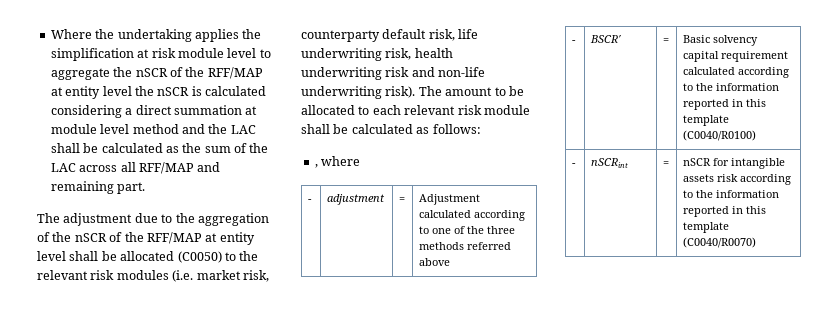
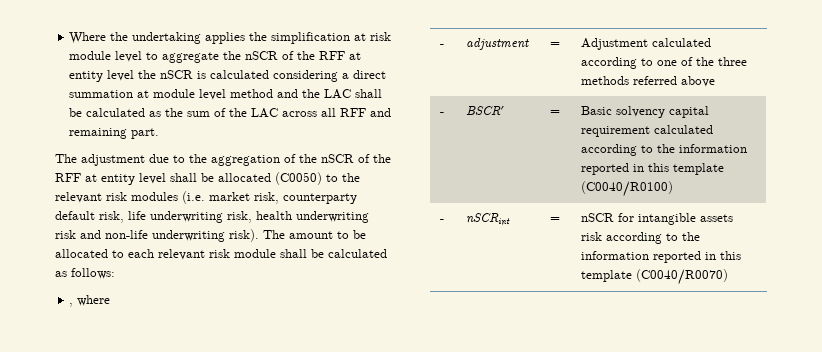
- Where the undertaking applies the simplification at risk module level to aggregate the nSCR of the RFF/MAP at entity level the nSCR is calculated considering a direct summation at module level method and the LAC shall be calculated as the sum of the LAC across all RFF/MAP and remaining part.
+ Where the undertaking applies the simplification at risk module level to aggregate the nSCR of the RFF at entity level the nSCR is calculated considering a direct summation at module level method and the LAC shall be calculated as the sum of the LAC across all RFF and remaining part.
- The adjustment due to the aggregation of the nSCR of the RFF/MAP at entity level shall be allocated (C0050) to the relevant risk modules (i.e. market risk, counterparty default risk, life underwriting risk, health underwriting risk and non-life underwriting risk).
+ The adjustment due to the aggregation of the nSCR of the RFF at entity level shall be allocated (C0050) to the relevant risk modules (i.e. market risk, counterparty default risk, life underwriting risk, health underwriting risk and non-life underwriting risk).

